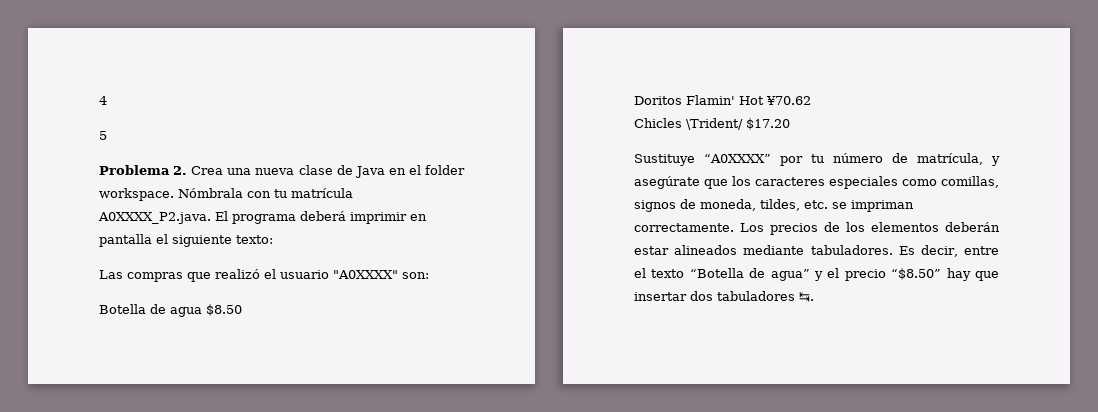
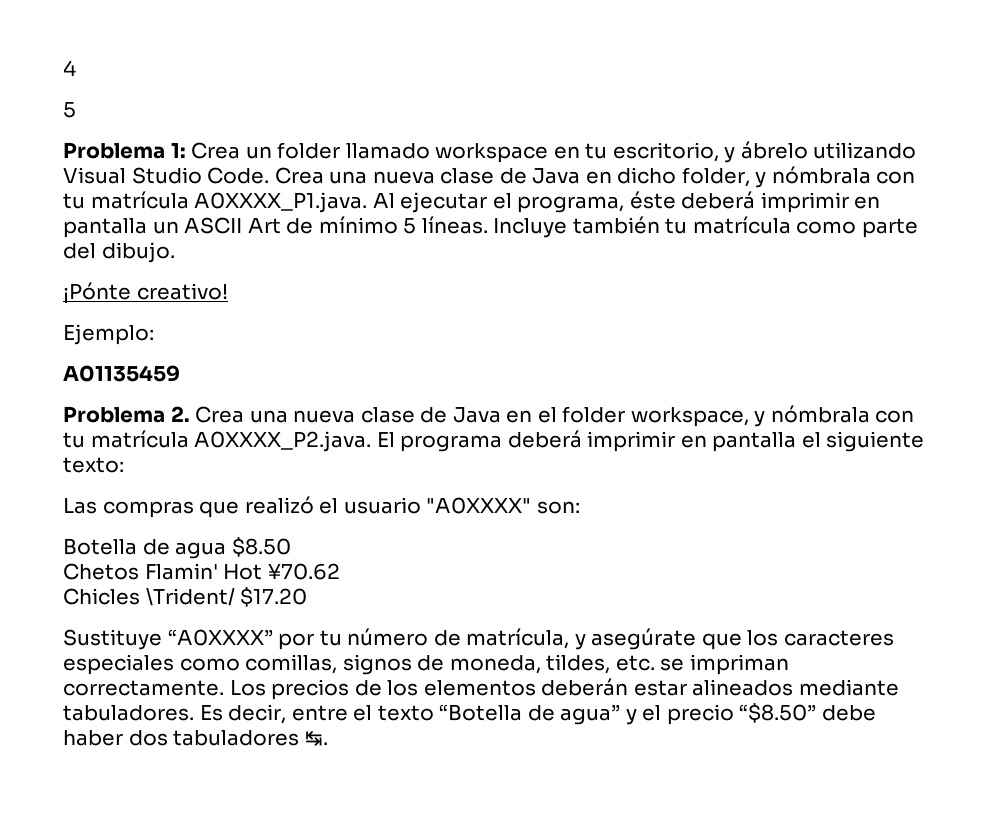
+ Problema 1: Crea un folder llamado workspace en tu escritorio, y ábrelo utilizando Visual Studio Code. Crea una nueva clase de Java en dicho folder, y nómbrala con tu matrícula A0XXXX_P1.java. Al ejecutar el programa, éste deberá imprimir en pantalla un ASCII Art de mínimo 5 líneas. Incluye también tu matrícula como parte del dibujo.
+ ¡Pónte creativo!
+ Ejemplo:
+ A01135459
- Problema 2. Crea una nueva clase de Java en el folder workspace. Nómbrala con tu matrícula A0XXXX_P2.java. El programa deberá imprimir en pantalla el siguiente texto:
+ Problema 2. Crea una nueva clase de Java en el folder workspace, y nómbrala con tu matrícula A0XXXX_P2.java. El programa deberá imprimir en pantalla el siguiente texto:
- Doritos Flamin' Hot ¥70.62
+ Chetos Flamin' Hot ¥70.62
- Es decir, entre el texto “Botella de agua” y el precio “$8.50” hay que insertar dos tabuladores ↹.
+ Es decir, entre el texto “Botella de agua” y el precio “$8.50” debe haber dos tabuladores ↹.

